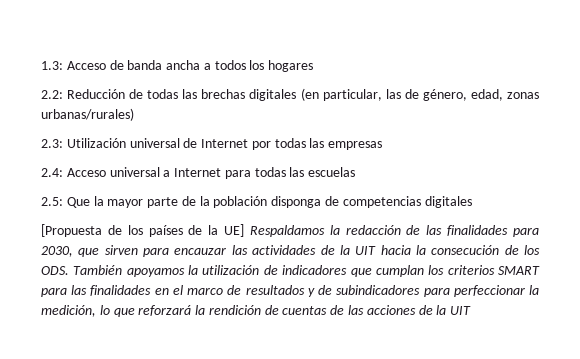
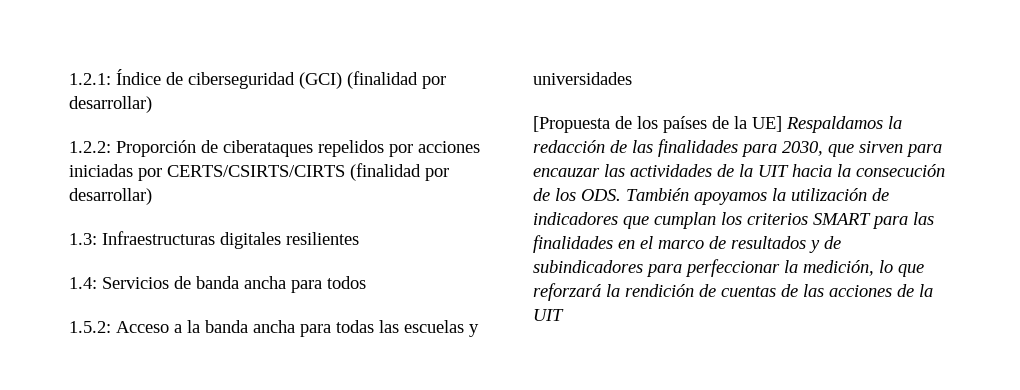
- 1.3: Acceso de banda ancha a todos los hogares
- 2.2: Reducción de todas las brechas digitales (en particular, las de género, edad, zonas urbanas/rurales)
- 2.3: Utilización universal de Internet por todas las empresas
- 2.4: Acceso universal a Internet para todas las escuelas
- 2.5: Que la mayor parte de la población disponga de competencias digitales
+ 1.2.1: Índice de ciberseguridad (GCI) (finalidad por desarrollar)
+ 1.2.2: Proporción de ciberataques repelidos por acciones iniciadas por CERTS/CSIRTS/CIRTS (finalidad por desarrollar)
+ 1.3: Infraestructuras digitales resilientes
+ 1.4: Servicios de banda ancha para todos
+ 1.5.2: Acceso a la banda ancha para todas las escuelas y universidades

